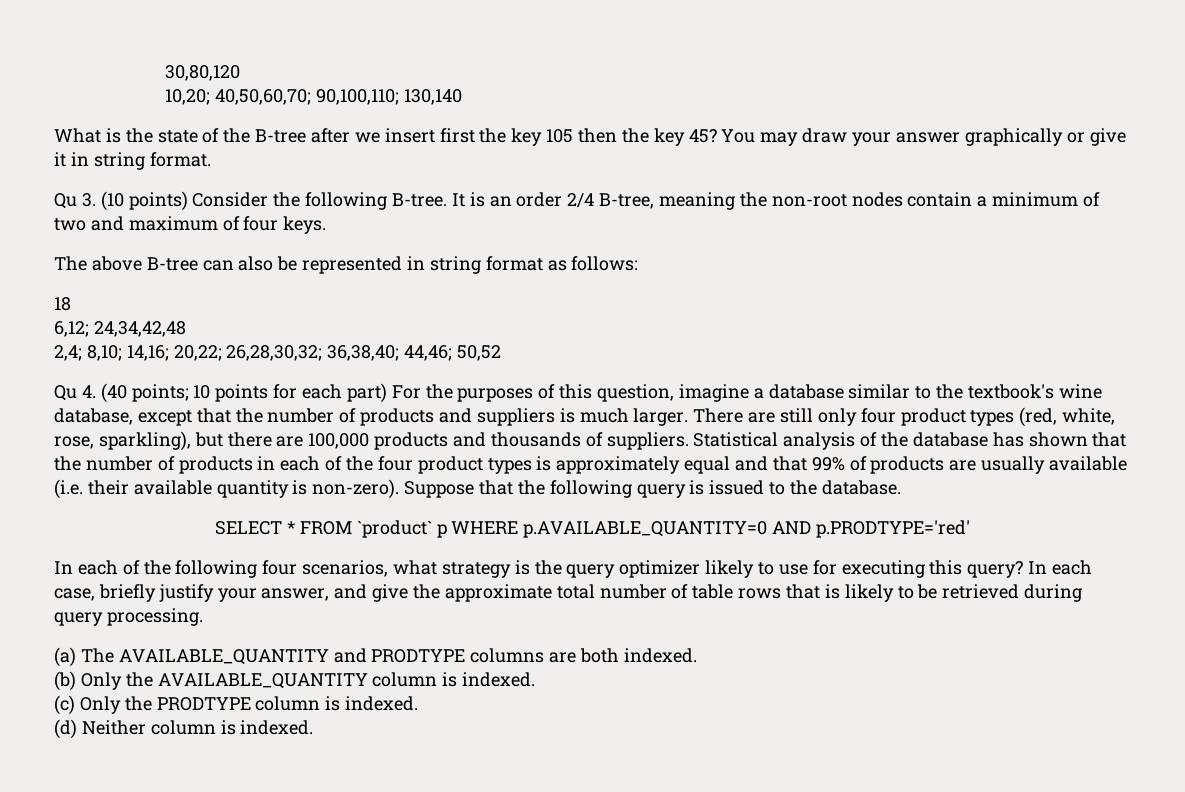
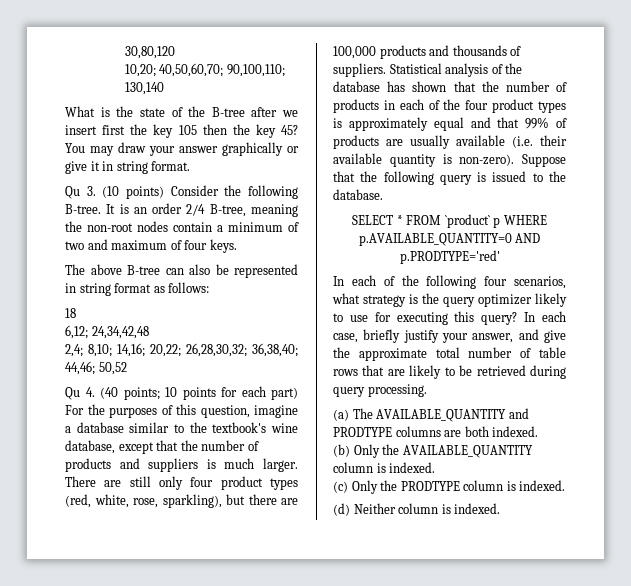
- In each case, briefly justify your answer, and give the approximate total number of table rows that is likely to be retrieved during query processing.
+ In each case, briefly justify your answer, and give the approximate total number of table rows that are likely to be retrieved during query processing.

